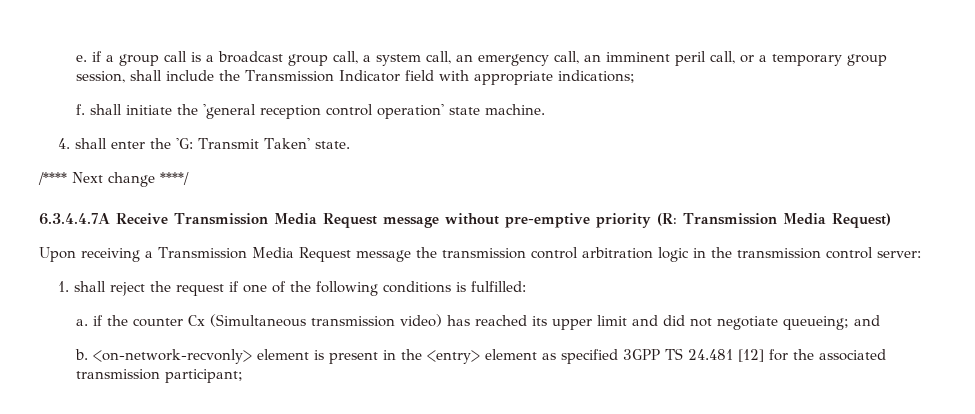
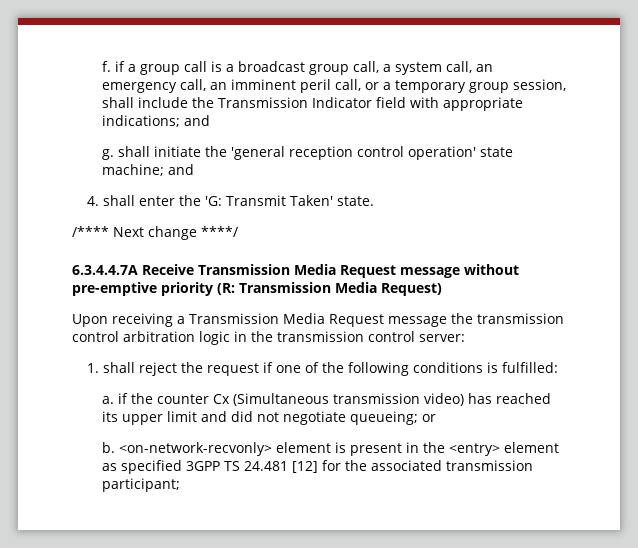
- e. if a group call is a broadcast group call, a system call, an emergency call, an imminent peril call, or a temporary group session, shall include the Transmission Indicator field with appropriate indications;
- f. shall initiate the 'general reception control operation' state machine.
+ f. if a group call is a broadcast group call, a system call, an emergency call, an imminent peril call, or a temporary group session, shall include the Transmission Indicator field with appropriate indications; and
+ g. shall initiate the 'general reception control operation' state machine; and
- a. if the counter Cx (Simultaneous transmission video) has reached its upper limit and did not negotiate queueing; and
+ a. if the counter Cx (Simultaneous transmission video) has reached its upper limit and did not negotiate queueing; or

